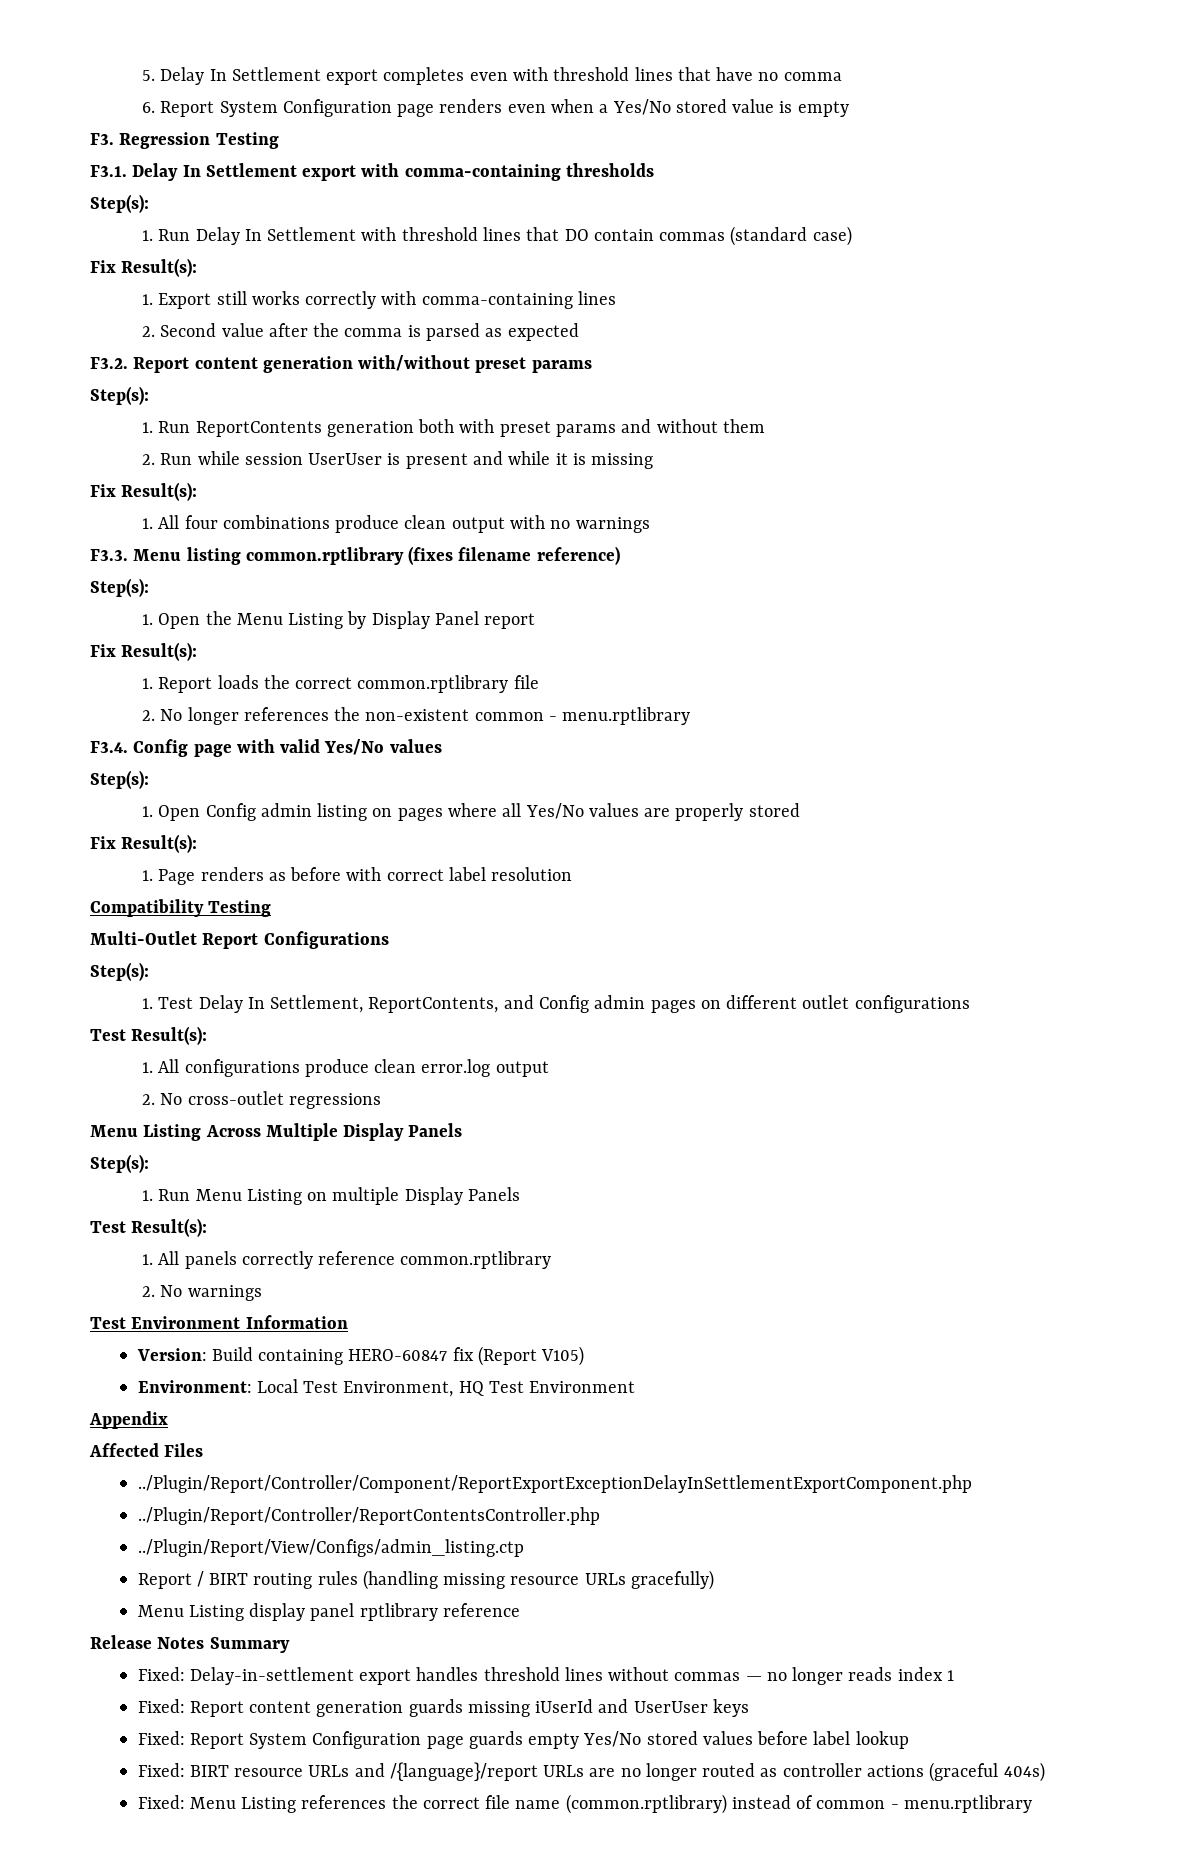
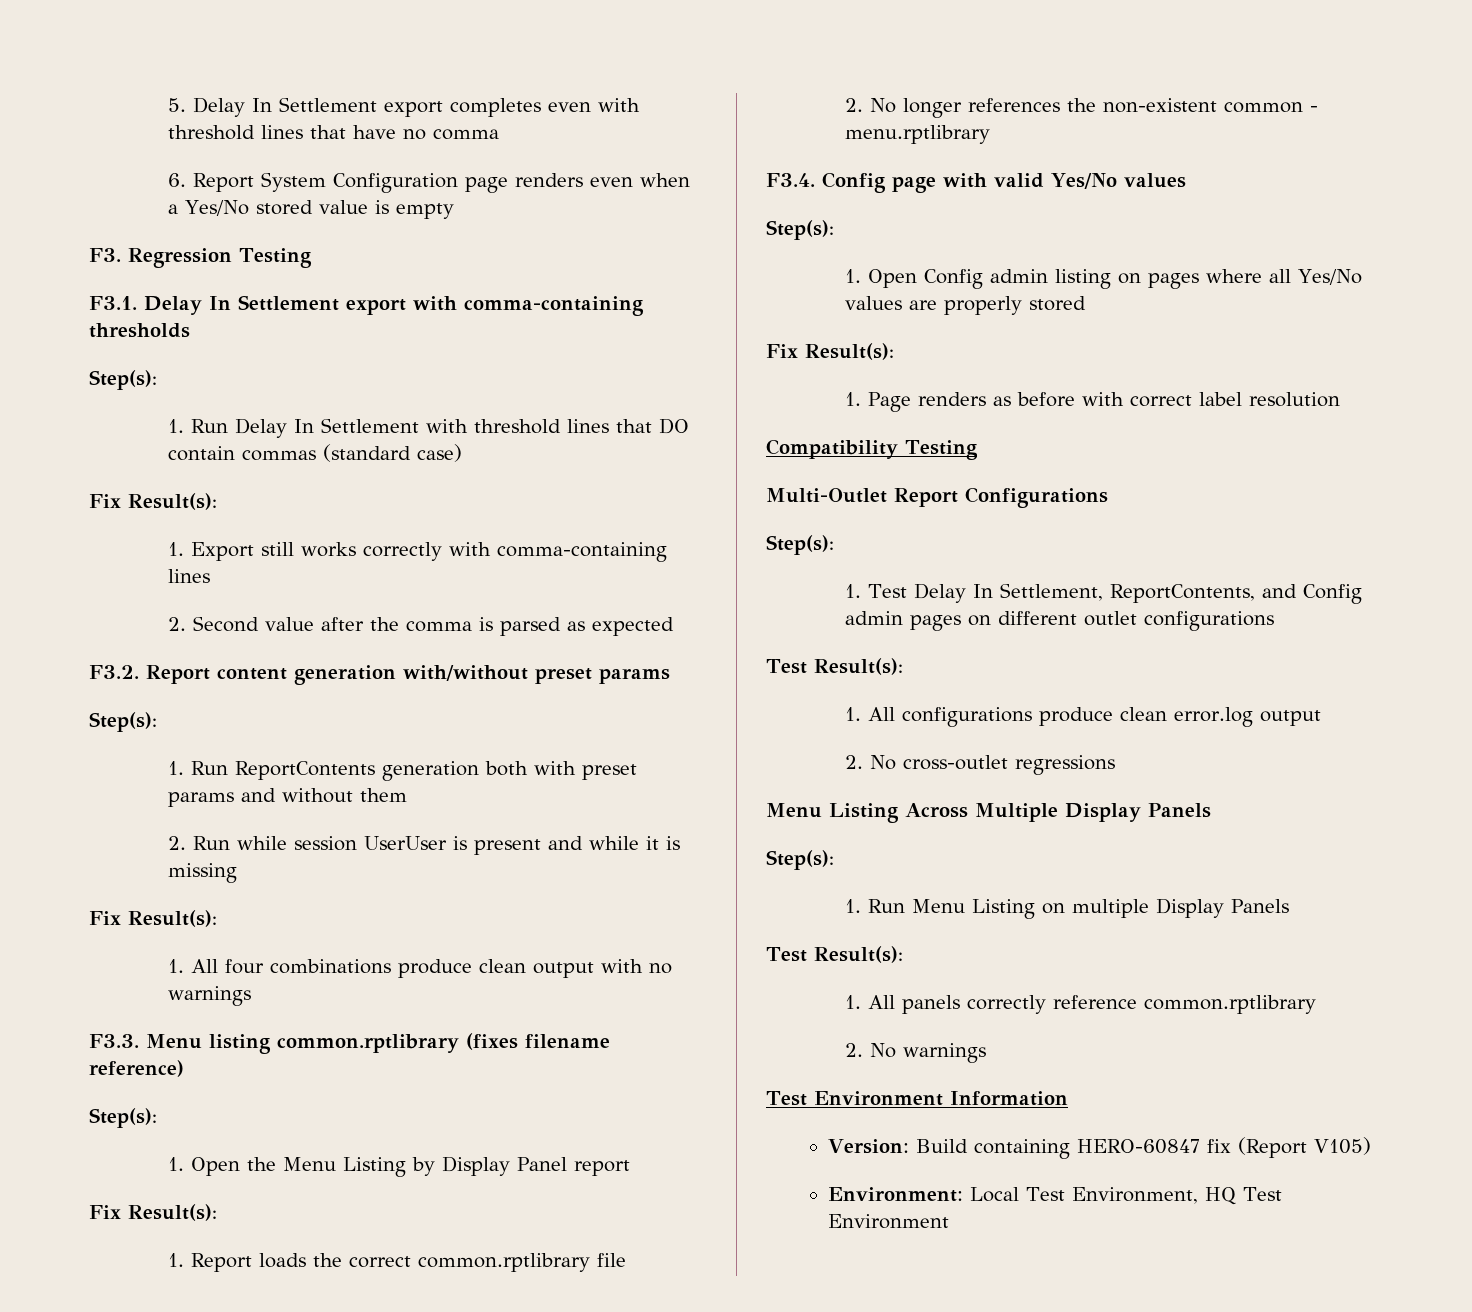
- Appendix
- Affected Files
- ../Plugin/Report/Controller/Component/ReportExportExceptionDelayInSettlementExportComponent.php
- ../Plugin/Report/Controller/ReportContentsController.php
- ../Plugin/Report/View/Configs/admin_listing.ctp
- Report / BIRT routing rules (handling missing resource URLs gracefully)
- Menu Listing display panel rptlibrary reference
- Release Notes Summary
- Fixed: Delay-in-settlement export handles threshold lines without commas — no longer reads index 1
- Fixed: Report content generation guards missing iUserId and UserUser keys
- Fixed: Report System Configuration page guards empty Yes/No stored values before label lookup
- Fixed: BIRT resource URLs and /{language}/report URLs are no longer routed as controller actions (graceful 404s)
- Fixed: Menu Listing references the correct file name (common.rptlibrary) instead of common - menu.rptlibrary

